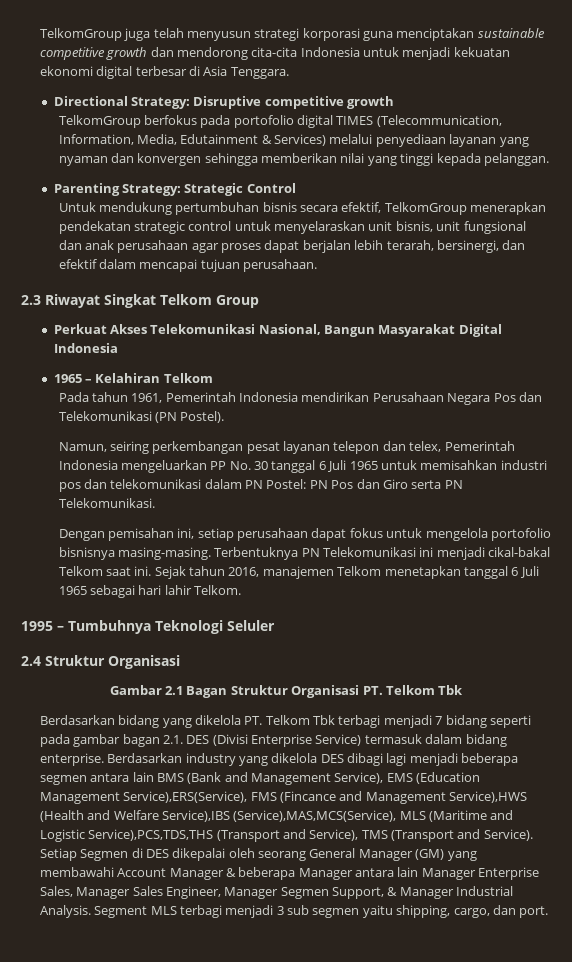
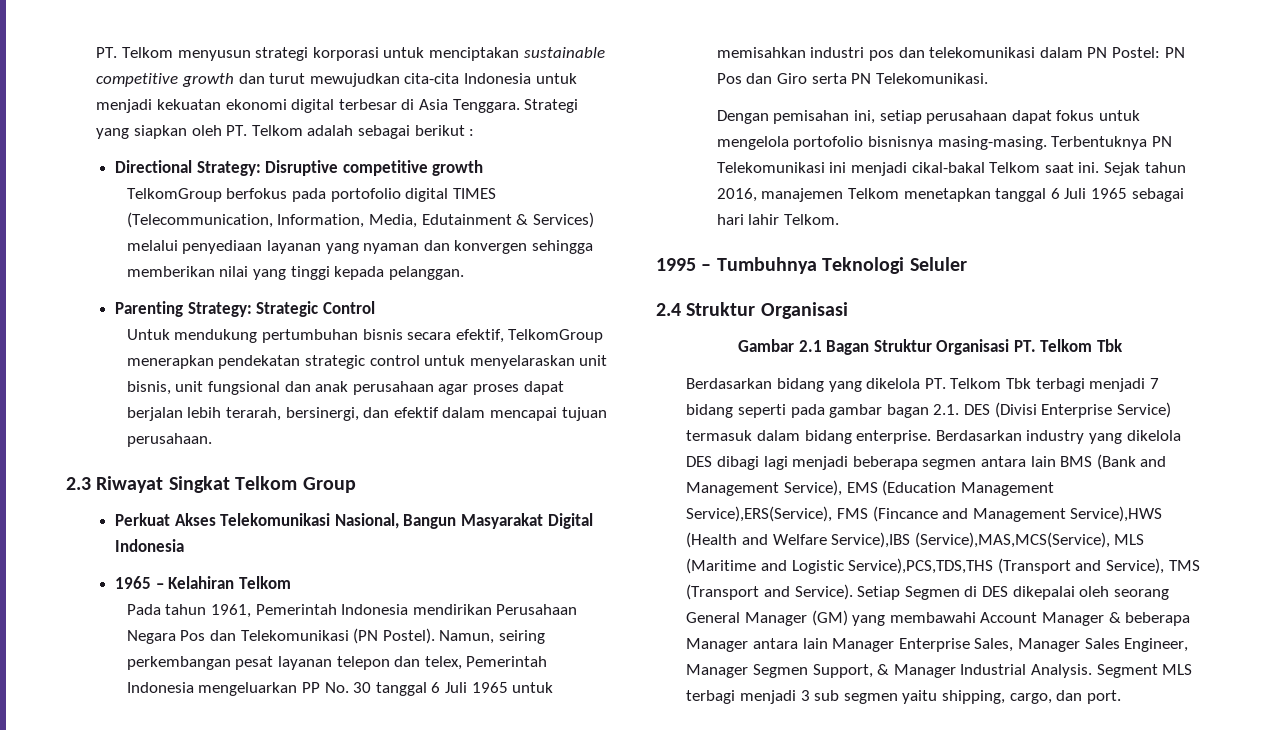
- TelkomGroup juga telah menyusun strategi korporasi guna menciptakan sustainable competitive growth dan mendorong cita-cita Indonesia untuk menjadi kekuatan ekonomi digital terbesar di Asia Tenggara.
+ PT. Telkom menyusun strategi korporasi untuk menciptakan sustainable competitive growth dan turut mewujudkan cita-cita Indonesia untuk menjadi kekuatan ekonomi digital terbesar di Asia Tenggara. Strategi yang siapkan oleh PT. Telkom adalah sebagai berikut :
- Pada tahun 1961, Pemerintah Indonesia mendirikan Perusahaan Negara Pos dan Telekomunikasi (PN Postel).
- Namun, seiring perkembangan pesat layanan telepon dan telex, Pemerintah Indonesia mengeluarkan PP No. 30 tanggal 6 Juli 1965 untuk memisahkan industri pos dan telekomunikasi dalam PN Postel: PN Pos dan Giro serta PN Telekomunikasi.
+ Pada tahun 1961, Pemerintah Indonesia mendirikan Perusahaan Negara Pos dan Telekomunikasi (PN Postel). Namun, seiring perkembangan pesat layanan telepon dan telex, Pemerintah Indonesia mengeluarkan PP No. 30 tanggal 6 Juli 1965 untuk memisahkan industri pos dan telekomunikasi dalam PN Postel: PN Pos dan Giro serta PN Telekomunikasi.

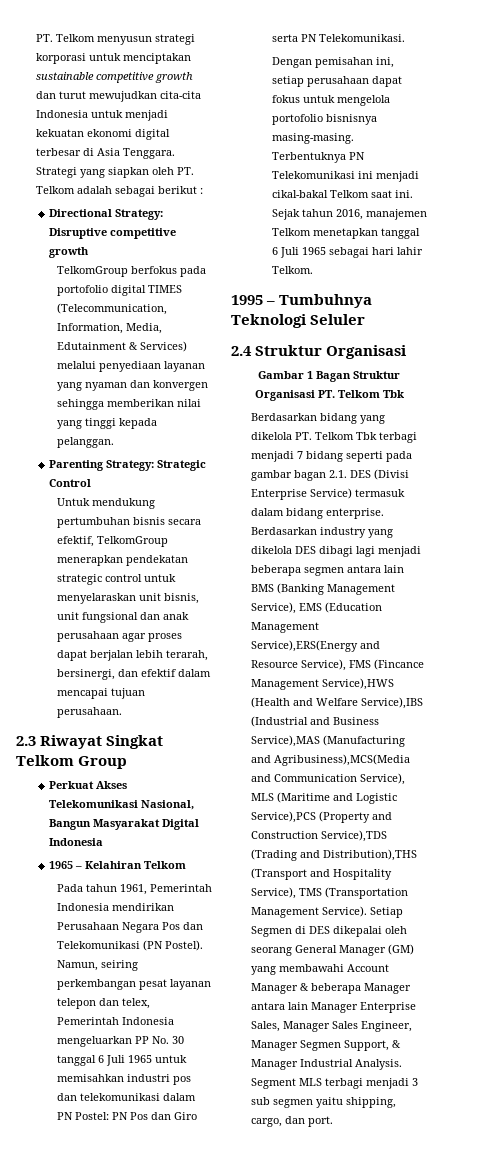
- Gambar 2.1 Bagan Struktur Organisasi PT. Telkom Tbk
+ Gambar 1 Bagan Struktur Organisasi PT. Telkom Tbk
- Berdasarkan industry yang dikelola DES dibagi lagi menjadi beberapa segmen antara lain BMS (Bank and Management Service), EMS (Education Management Service),ERS(Service), FMS (Fincance and Management Service),HWS (Health and Welfare Service),IBS (Service),MAS,MCS(Service), MLS (Maritime and Logistic Service),PCS,TDS,THS (Transport and Service), TMS (Transport and Service).
+ Berdasarkan industry yang dikelola DES dibagi lagi menjadi beberapa segmen antara lain BMS (Banking Management Service), EMS (Education Management Service),ERS(Energy and Resource Service), FMS (Fincance Management Service),HWS (Health and Welfare Service),IBS (Industrial and Business Service),MAS (Manufacturing and Agribusiness),MCS(Media and Communication Service), MLS (Maritime and Logistic Service),PCS (Property and Construction Service),TDS (Trading and Distribution),THS (Transport and Hospitality Service), TMS (Transportation Management Service).

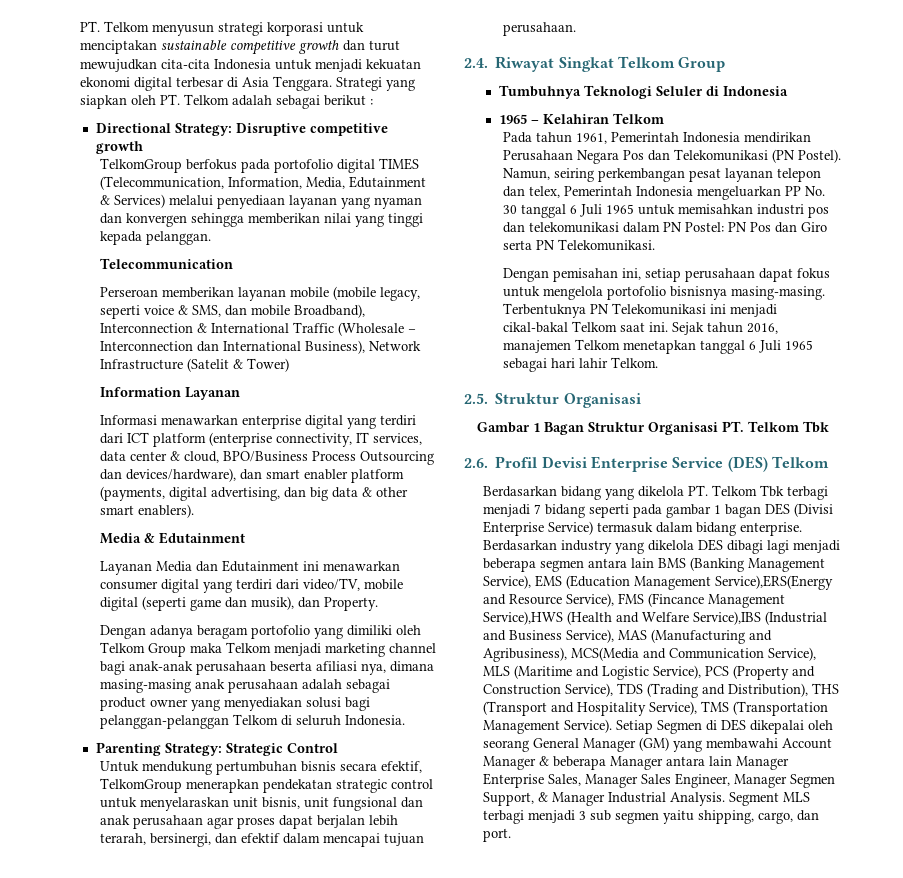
+ Telecommunication
+ Perseroan memberikan layanan mobile (mobile legacy, seperti voice & SMS, dan mobile Broadband), Interconnection & International Traffic (Wholesale – Interconnection dan International Business), Network Infrastructure (Satelit & Tower)
+ Information Layanan
+ Informasi menawarkan enterprise digital yang terdiri dari ICT platform (enterprise connectivity, IT services, data center & cloud, BPO/Business Process Outsourcing dan devices/hardware), dan smart enabler platform (payments, digital advertising, dan big data & other smart enablers).
+ Media & Edutainment
+ Layanan Media dan Edutainment ini menawarkan consumer digital yang terdiri dari video/TV, mobile digital (seperti game dan musik), dan Property.
+ Dengan adanya beragam portofolio yang dimiliki oleh Telkom Group maka Telkom menjadi marketing channel bagi anak-anak perusahaan beserta afiliasi nya, dimana masing-masing anak perusahaan adalah sebagai product owner yang menyediakan solusi bagi pelanggan-pelanggan Telkom di seluruh Indonesia.
- 2.3 Riwayat Singkat Telkom Group
+ 2.4. Riwayat Singkat Telkom Group
- Perkuat Akses Telekomunikasi Nasional, Bangun Masyarakat Digital Indonesia
+ Tumbuhnya Teknologi Seluler di Indonesia
- 1995 – Tumbuhnya Teknologi Seluler
- 2.4 Struktur Organisasi
+ 2.5. Struktur Organisasi
+ 2.6. Profil Devisi Enterprise Service (DES) Telkom
- Berdasarkan bidang yang dikelola PT. Telkom Tbk terbagi menjadi 7 bidang seperti pada gambar bagan 2.1. DES (Divisi Enterprise Service) termasuk dalam bidang enterprise.
+ Berdasarkan bidang yang dikelola PT. Telkom Tbk terbagi menjadi 7 bidang seperti pada gambar 1 bagan DES (Divisi Enterprise Service) termasuk dalam bidang enterprise.
- Berdasarkan industry yang dikelola DES dibagi lagi menjadi beberapa segmen antara lain BMS (Banking Management Service), EMS (Education Management Service),ERS(Energy and Resource Service), FMS (Fincance Management Service),HWS (Health and Welfare Service),IBS (Industrial and Business Service),MAS (Manufacturing and Agribusiness),MCS(Media and Communication Service), MLS (Maritime and Logistic Service),PCS (Property and Construction Service),TDS (Trading and Distribution),THS (Transport and Hospitality Service), TMS (Transportation Management Service).
+ Berdasarkan industry yang dikelola DES dibagi lagi menjadi beberapa segmen antara lain BMS (Banking Management Service), EMS (Education Management Service),ERS(Energy and Resource Service), FMS (Fincance Management Service),HWS (Health and Welfare Service),IBS (Industrial and Business Service), MAS (Manufacturing and Agribusiness), MCS(Media and Communication Service), MLS (Maritime and Logistic Service), PCS (Property and Construction Service), TDS (Trading and Distribution), THS (Transport and Hospitality Service), TMS (Transportation Management Service).

